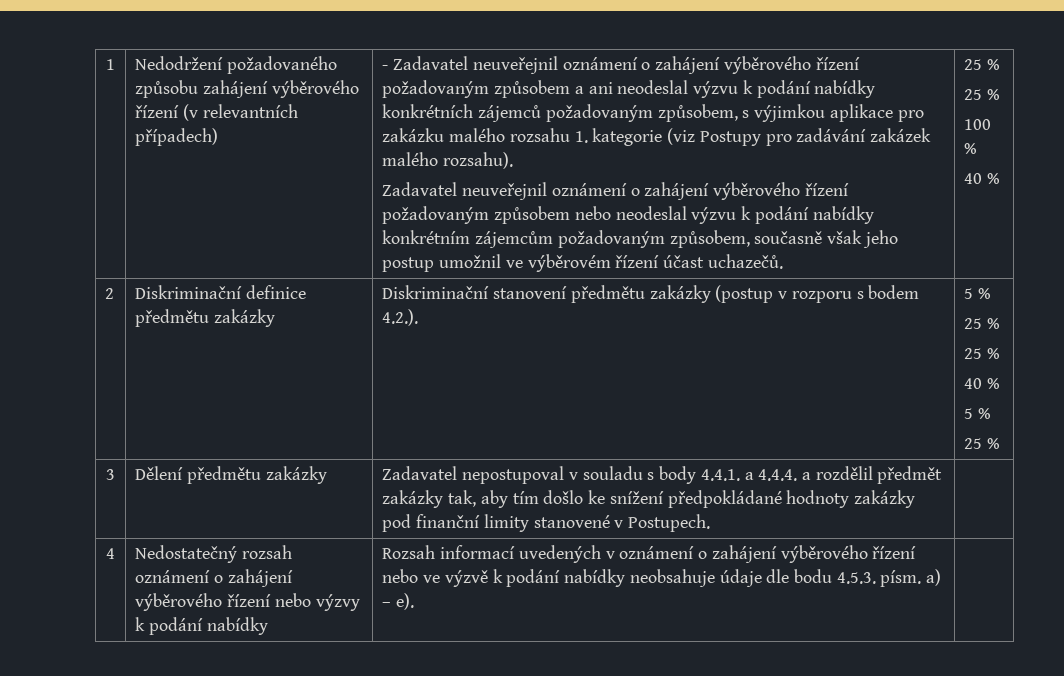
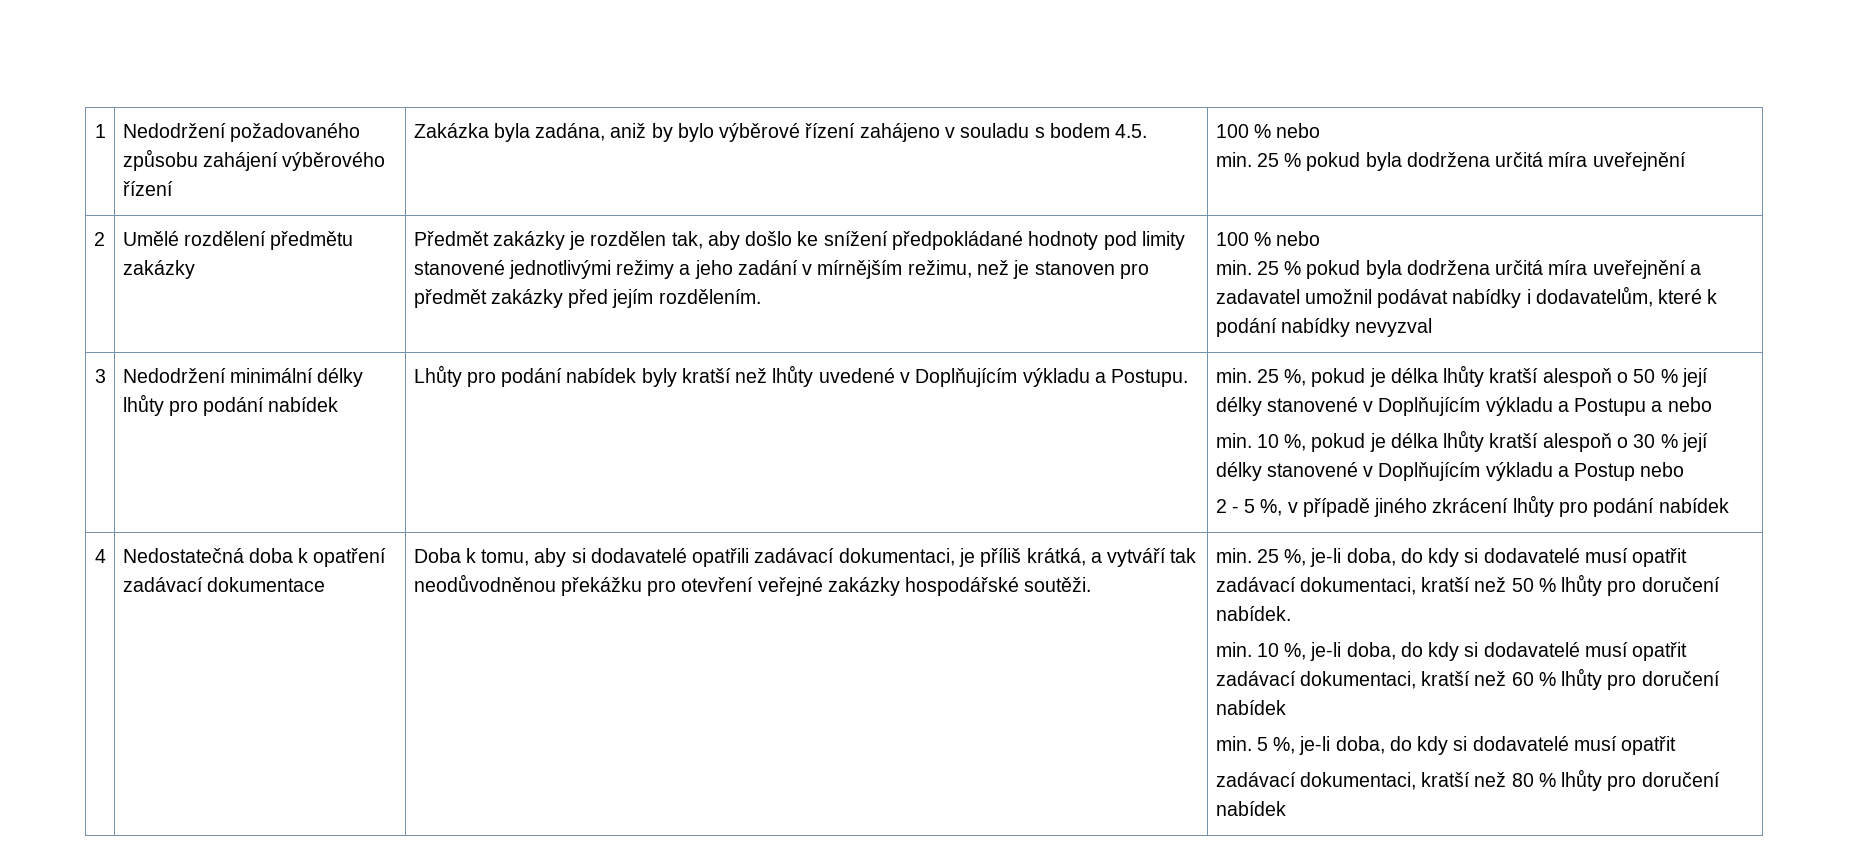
- Nedodržení požadovaného způsobu zahájení výběrového řízení (v relevantních případech) | - Zadavatel neuveřejnil oznámení o zahájení výběrového řízení požadovaným způsobem a ani neodeslal výzvu k podání nabídky konkrétních zájemců požadovaným způsobem, s výjimkou aplikace pro zakázku malého rozsahu 1. kategorie (viz Postupy pro zadávání zakázek malého rozsahu).
- Zadavatel neuveřejnil oznámení o zahájení výběrového řízení požadovaným způsobem nebo neodeslal výzvu k podání nabídky konkrétním zájemcům požadovaným způsobem, současně však jeho postup umožnil ve výběrovém řízení účast uchazečů. | 25 %
- 25 %
- 100 %
- 40 %
+ Nedodržení požadovaného způsobu zahájení výběrového řízení | Zakázka byla zadána, aniž by bylo výběrové řízení zahájeno v souladu s bodem 4.5. | 100 % nebo
+ min. 25 % pokud byla dodržena určitá míra uveřejnění
- Diskriminační definice předmětu zakázky | Diskriminační stanovení předmětu zakázky (postup v rozporu s bodem 4.2.). | 5 %
- 25 %
- 25 %
- 40 %
- 5 %
- 25 %
- 3 | Dělení předmětu zakázky | Zadavatel nepostupoval v souladu s body 4.4.1. a 4.4.4. a rozdělil předmět zakázky tak, aby tím došlo ke snížení předpokládané hodnoty zakázky pod finanční limity stanovené v Postupech. |
- 4 | Nedostatečný rozsah oznámení o zahájení výběrového řízení nebo výzvy k podání nabídky | Rozsah informací uvedených v oznámení o zahájení výběrového řízení nebo ve výzvě k podání nabídky neobsahuje údaje dle bodu 4.5.3. písm. a) – e). |
+ Umělé rozdělení předmětu zakázky | Předmět zakázky je rozdělen tak, aby došlo ke snížení předpokládané hodnoty pod limity stanovené jednotlivými režimy a jeho zadání v mírnějším režimu, než je stanoven pro předmět zakázky před jejím rozdělením. | 100 % nebo
+ min. 25 % pokud byla dodržena určitá míra uveřejnění a zadavatel umožnil podávat nabídky i dodavatelům, které k podání nabídky nevyzval
+ 3 | Nedodržení minimální délky lhůty pro podání nabídek | Lhůty pro podání nabídek byly kratší než lhůty uvedené v Doplňujícím výkladu a Postupu. | min. 25 %, pokud je délka lhůty kratší alespoň o 50 % její délky stanovené v Doplňujícím výkladu a Postupu a nebo
+ min. 10 %, pokud je délka lhůty kratší alespoň o 30 % její délky stanovené v Doplňujícím výkladu a Postup nebo
+ 2 - 5 %, v případě jiného zkrácení lhůty pro podání nabídek
+ 4 | Nedostatečná doba k opatření zadávací dokumentace | Doba k tomu, aby si dodavatelé opatřili zadávací dokumentaci, je příliš krátká, a vytváří tak neodůvodněnou překážku pro otevření veřejné zakázky hospodářské soutěži. | min. 25 %, je-li doba, do kdy si dodavatelé musí opatřit zadávací dokumentaci, kratší než 50 % lhůty pro doručení nabídek.
+ min. 10 %, je-li doba, do kdy si dodavatelé musí opatřit zadávací dokumentaci, kratší než 60 % lhůty pro doručení nabídek
+ min. 5 %, je-li doba, do kdy si dodavatelé musí opatřit
+ zadávací dokumentaci, kratší než 80 % lhůty pro doručení nabídek

